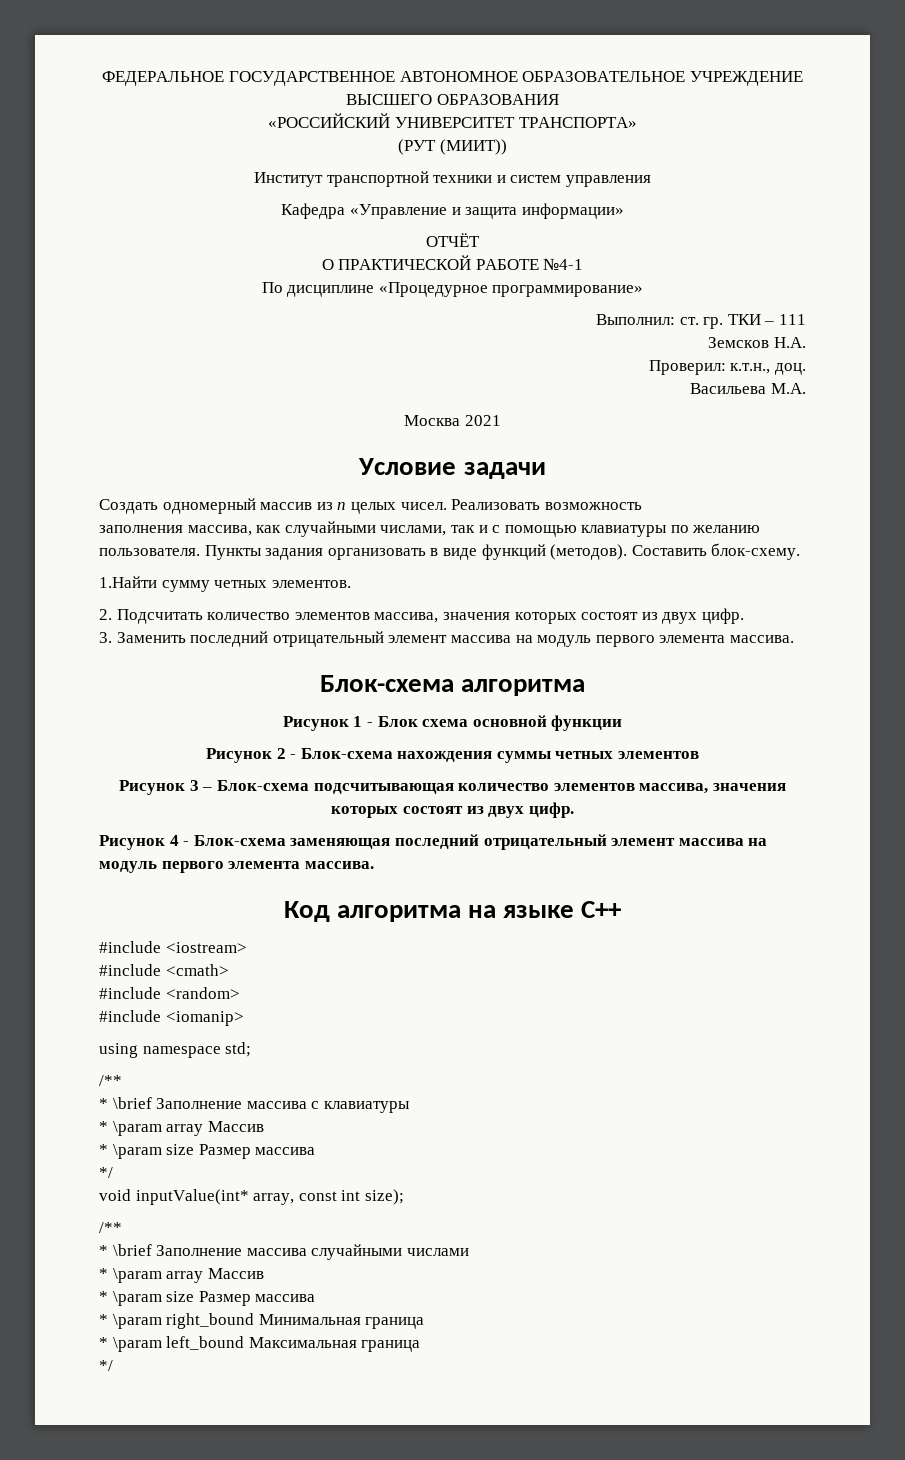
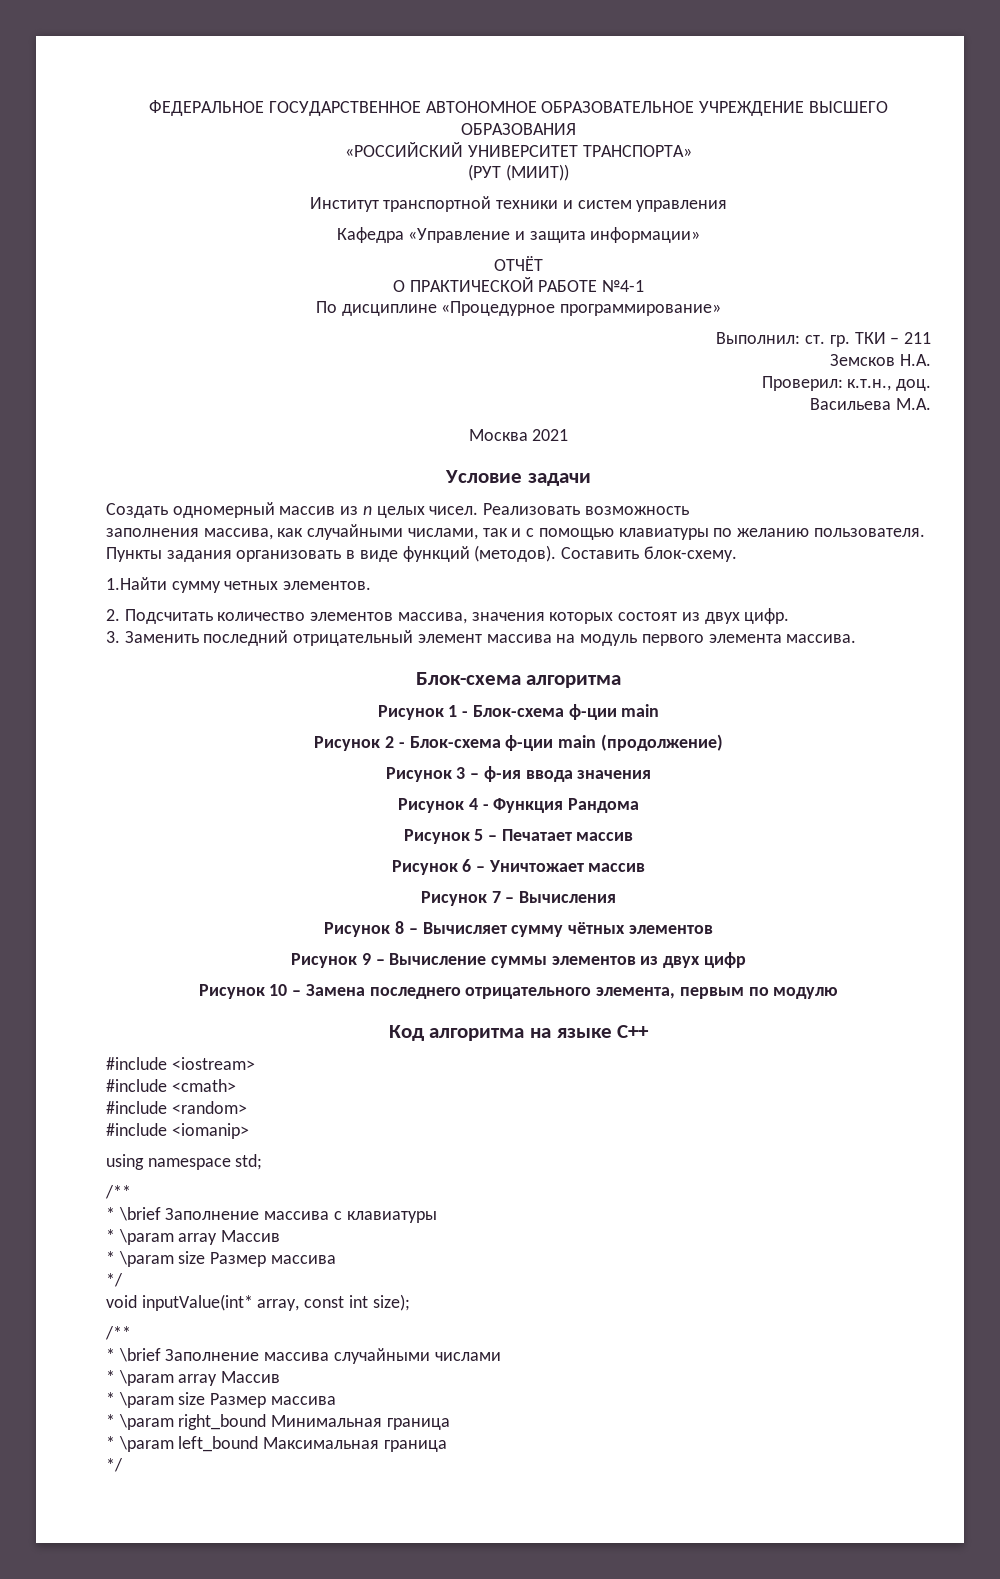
- ТКИ – 111
+ ТКИ – 211
- Рисунок 1 - Блок схема основной функции
+ Рисунок 1 - Блок-схема ф-ции main
- Рисунок 2 - Блок-схема нахождения суммы четных элементов
+ Рисунок 2 - Блок-схема ф-ции main (продолжение)
- Рисунок 3 – Блок-схема подсчитывающая количество элементов массива, значения которых состоят из двух цифр.
- Рисунок 4 - Блок-схема заменяющая последний отрицательный элемент массива на модуль первого элемента массива.
+ Рисунок 3 – ф-ия ввода значения
+ Рисунок 4 - Функция Рандома
+ Рисунок 5 – Печатает массив
+ Рисунок 6 – Уничтожает массив
+ Рисунок 7 – Вычисления
+ Рисунок 8 – Вычисляет сумму чётных элементов
+ Рисунок 9 – Вычисление суммы элементов из двух цифр
+ Рисунок 10 – Замена последнего отрицательного элемента, первым по модулю

